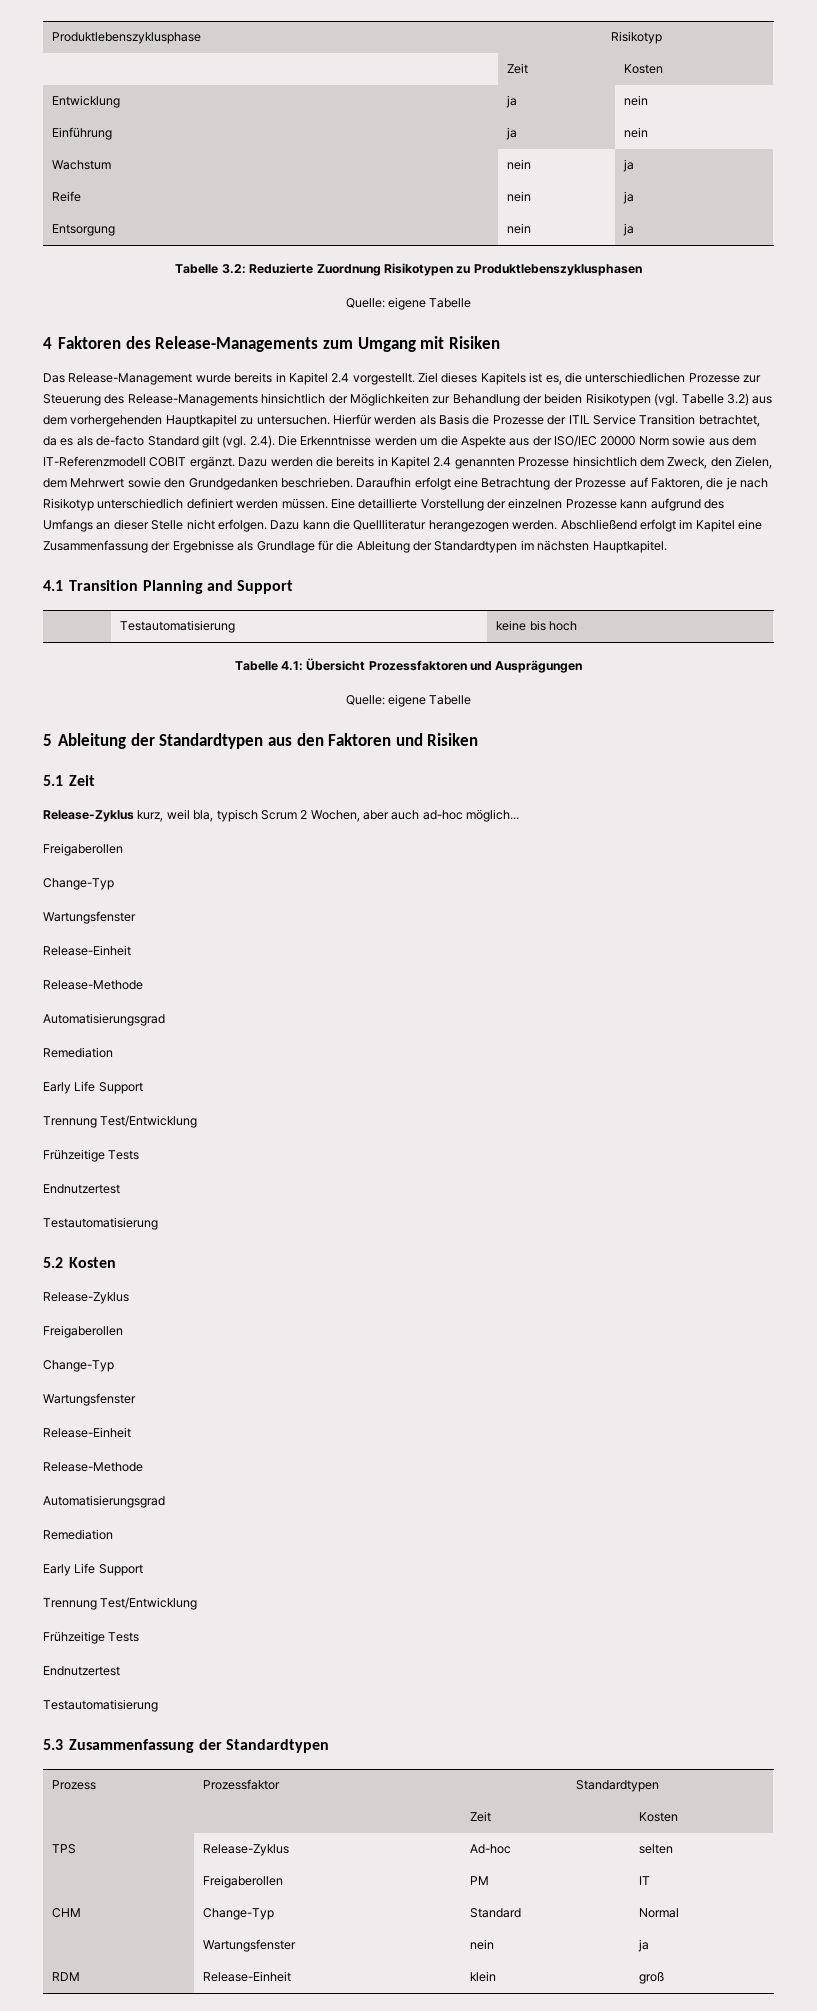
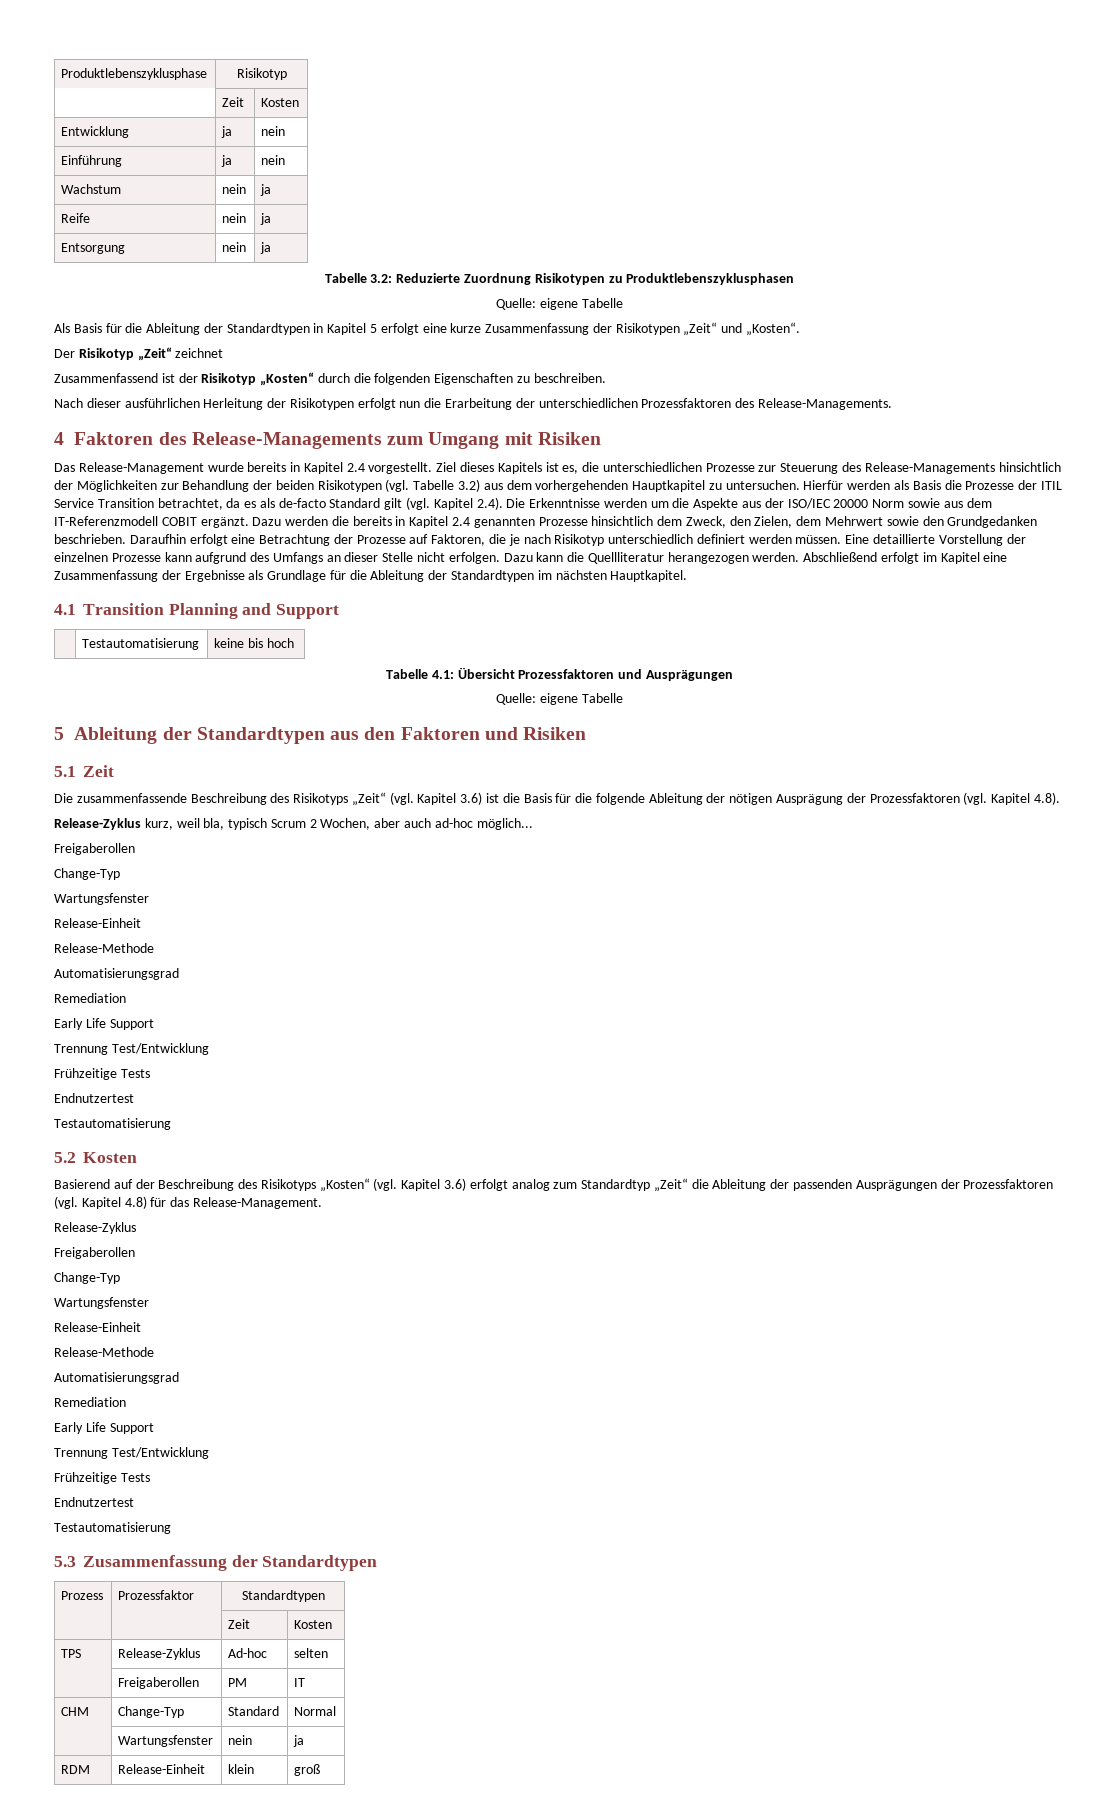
+ Als Basis für die Ableitung der Standardtypen in Kapitel 5 erfolgt eine kurze Zusammenfassung der Risikotypen „Zeit“ und „Kosten“.
+ Der Risikotyp „Zeit“ zeichnet
+ Zusammenfassend ist der Risikotyp „Kosten“ durch die folgenden Eigenschaften zu beschreiben.
+ Nach dieser ausführlichen Herleitung der Risikotypen erfolgt nun die Erarbeitung der unterschiedlichen Prozessfaktoren des Release-Managements.
- Hierfür werden als Basis die Prozesse der ITIL Service Transition betrachtet, da es als de-facto Standard gilt (vgl. 2.4). Die Erkenntnisse werden um die Aspekte aus der ISO/IEC 20000 Norm sowie aus dem IT-Referenzmodell COBIT ergänzt.
+ Hierfür werden als Basis die Prozesse der ITIL Service Transition betrachtet, da es als de-facto Standard gilt (vgl. Kapitel 2.4). Die Erkenntnisse werden um die Aspekte aus der ISO/IEC 20000 Norm sowie aus dem IT-Referenzmodell COBIT ergänzt.
+ Die zusammenfassende Beschreibung des Risikotyps „Zeit“ (vgl. Kapitel 3.6) ist die Basis für die folgende Ableitung der nötigen Ausprägung der Prozessfaktoren (vgl. Kapitel 4.8).
+ Basierend auf der Beschreibung des Risikotyps „Kosten“ (vgl. Kapitel 3.6) erfolgt analog zum Standardtyp „Zeit“ die Ableitung der passenden Ausprägungen der Prozessfaktoren (vgl. Kapitel 4.8) für das Release-Management.

